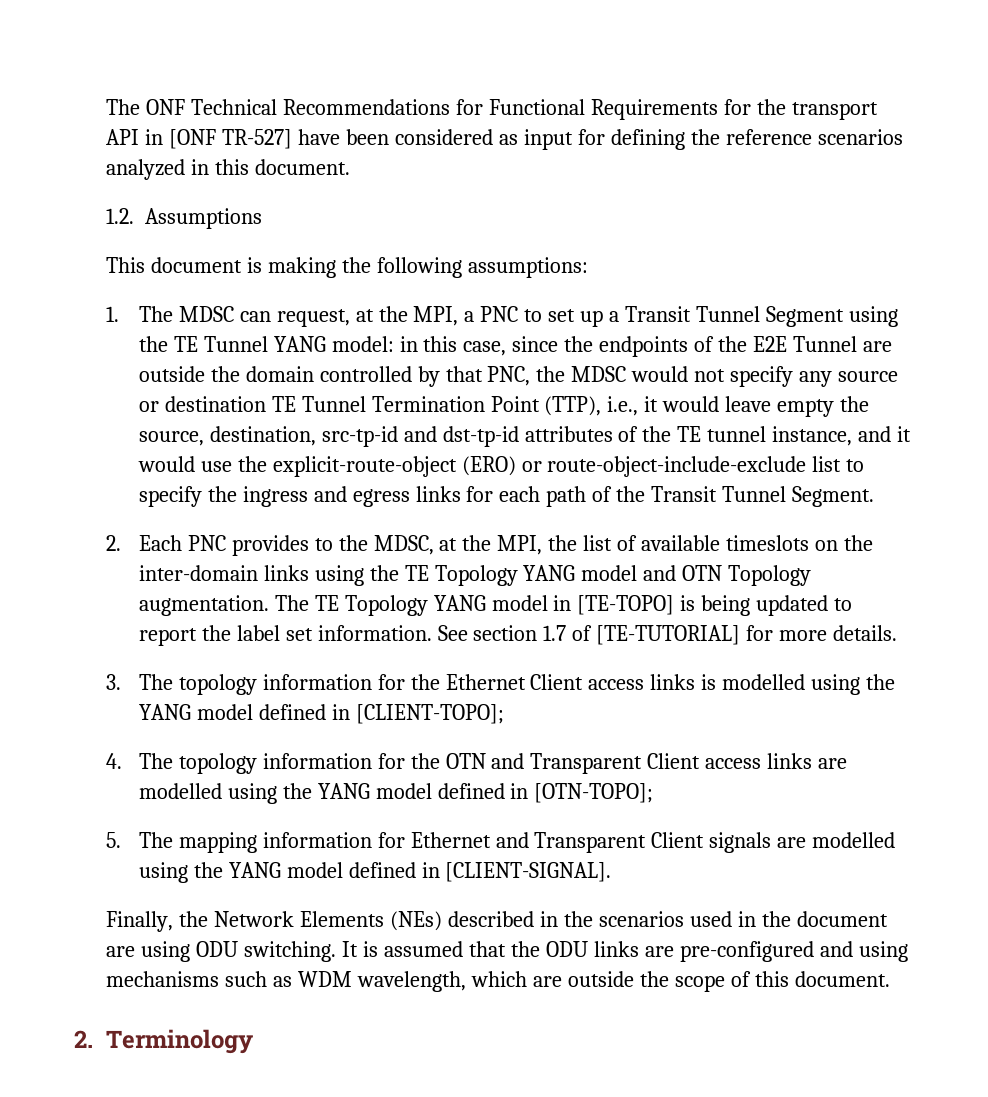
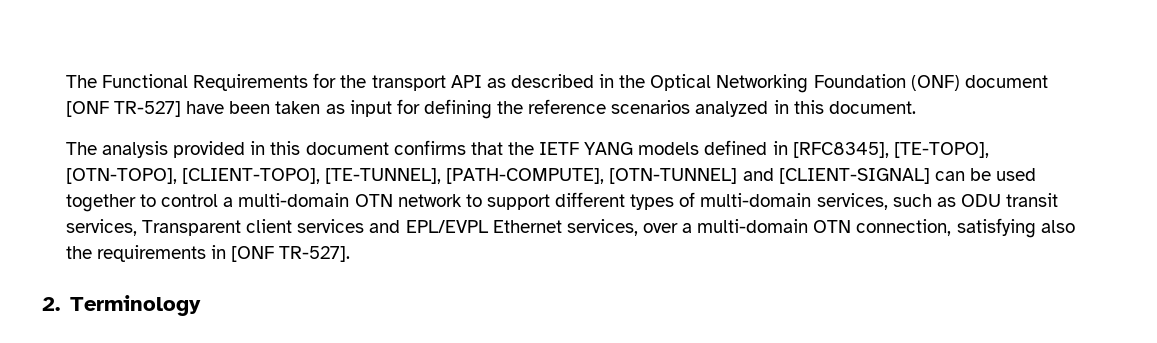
- The ONF Technical Recommendations for Functional Requirements for the transport API in [ONF TR-527] have been considered as input for defining the reference scenarios analyzed in this document.
+ The Functional Requirements for the transport API as described in the Optical Networking Foundation (ONF) document [ONF TR-527] have been taken as input for defining the reference scenarios analyzed in this document.
- 1.2. Assumptions
- This document is making the following assumptions:
- 1. The MDSC can request, at the MPI, a PNC to set up a Transit Tunnel Segment using the TE Tunnel YANG model: in this case, since the endpoints of the E2E Tunnel are outside the domain controlled by that PNC, the MDSC would not specify any source or destination TE Tunnel Termination Point (TTP), i.e., it would leave empty the source, destination, src-tp-id and dst-tp-id attributes of the TE tunnel instance, and it would use the explicit-route-object (ERO) or route-object-include-exclude list to specify the ingress and egress links for each path of the Transit Tunnel Segment.
- 2. Each PNC provides to the MDSC, at the MPI, the list of available timeslots on the inter-domain links using the TE Topology YANG model and OTN Topology augmentation. The TE Topology YANG model in [TE-TOPO] is being updated to report the label set information. See section 1.7 of [TE-TUTORIAL] for more details.
- 3. The topology information for the Ethernet Client access links is modelled using the YANG model defined in [CLIENT-TOPO];
- 4. The topology information for the OTN and Transparent Client access links are modelled using the YANG model defined in [OTN-TOPO];
- 5. The mapping information for Ethernet and Transparent Client signals are modelled using the YANG model defined in [CLIENT-SIGNAL].
- Finally, the Network Elements (NEs) described in the scenarios used in the document are using ODU switching. It is assumed that the ODU links are pre-configured and using mechanisms such as WDM wavelength, which are outside the scope of this document.
+ The analysis provided in this document confirms that the IETF YANG models defined in [RFC8345], [TE-TOPO], [OTN-TOPO], [CLIENT-TOPO], [TE-TUNNEL], [PATH-COMPUTE], [OTN-TUNNEL] and [CLIENT-SIGNAL] can be used together to control a multi-domain OTN network to support different types of multi-domain services, such as ODU transit services, Transparent client services and EPL/EVPL Ethernet services, over a multi-domain OTN connection, satisfying also the requirements in [ONF TR-527].

